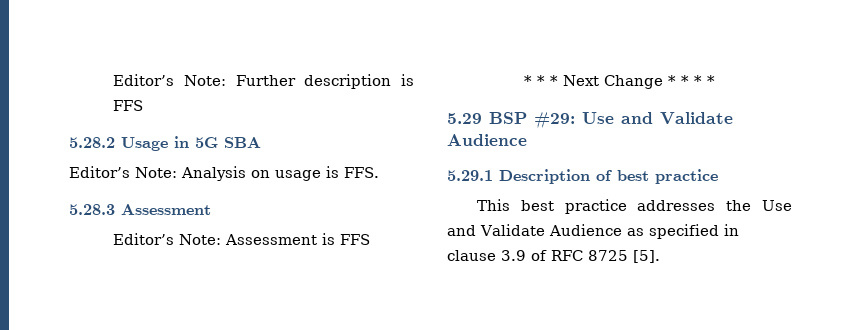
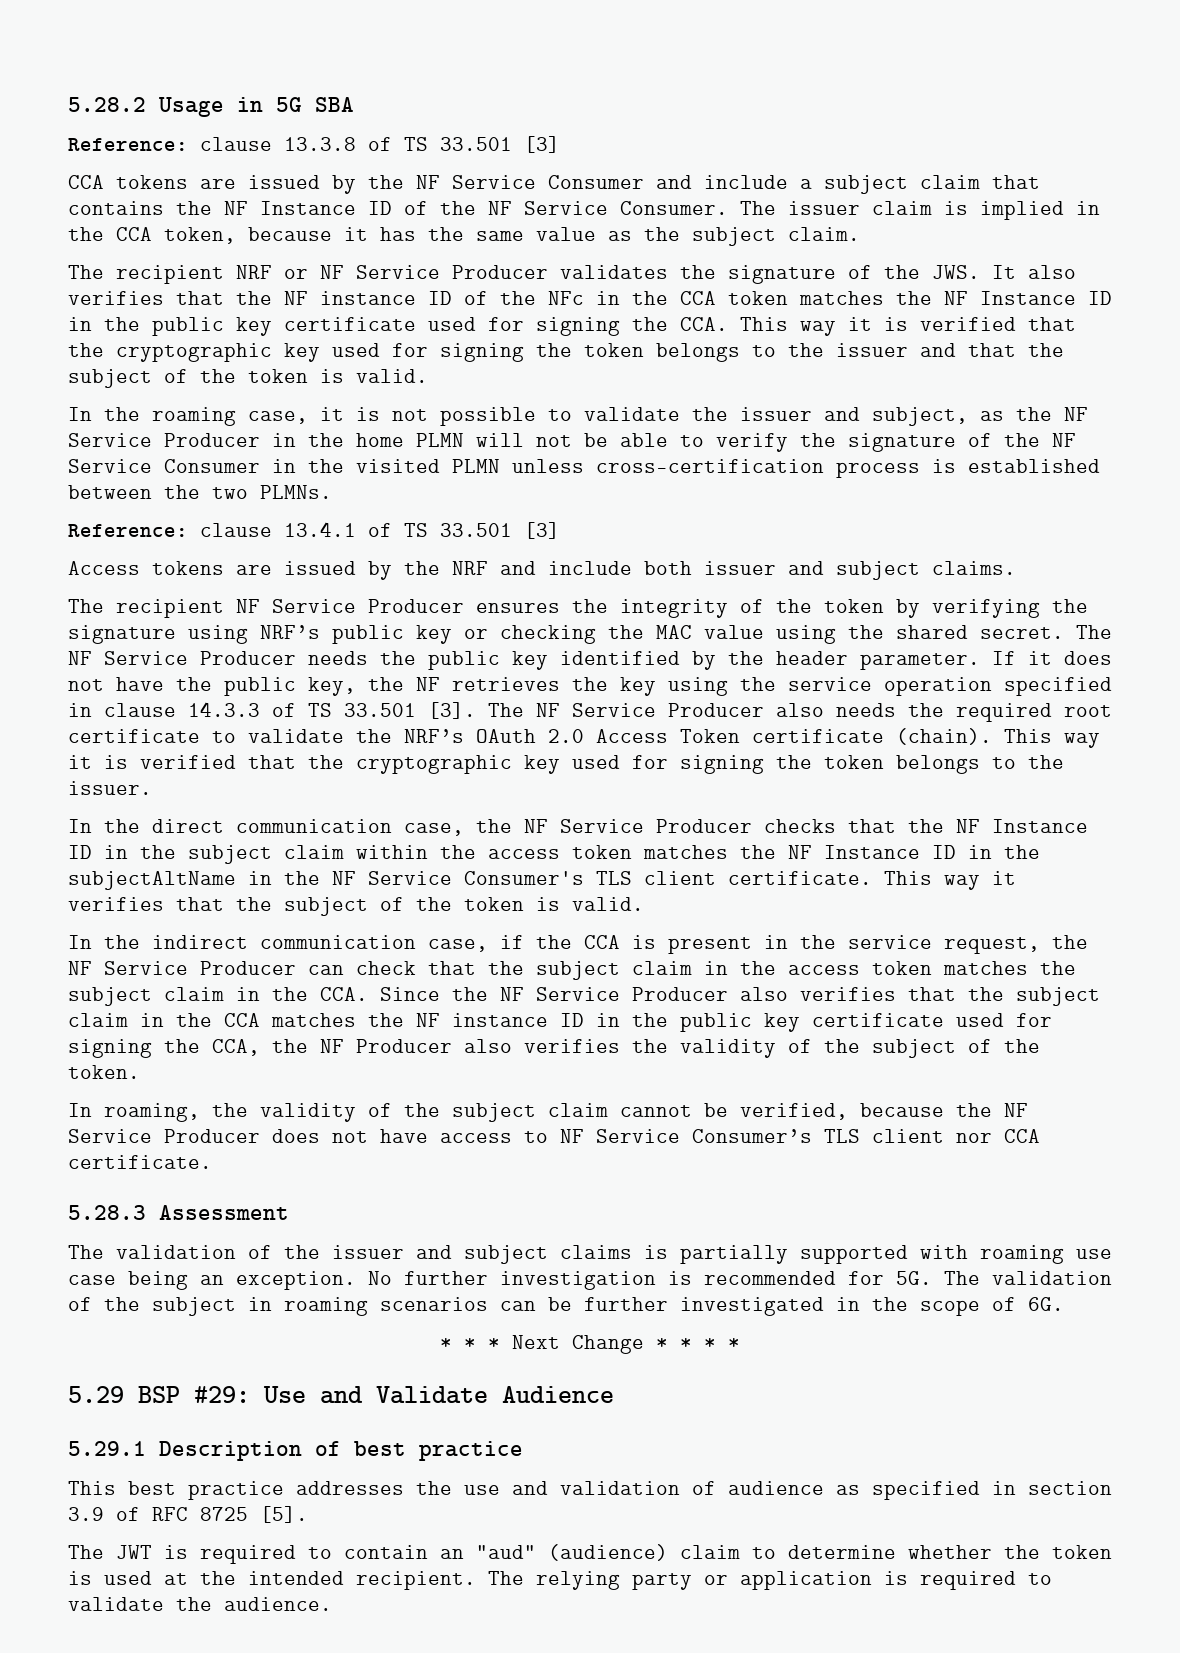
- Editor’s Note: Further description is FFS
- Editor’s Note: Analysis on usage is FFS.
+ Reference: clause 13.3.8 of TS 33.501 [3]
+ CCA tokens are issued by the NF Service Consumer and include a subject claim that contains the NF Instance ID of the NF Service Consumer. The issuer claim is implied in the CCA token, because it has the same value as the subject claim.
+ The recipient NRF or NF Service Producer validates the signature of the JWS. It also verifies that the NF instance ID of the NFc in the CCA token matches the NF Instance ID in the public key certificate used for signing the CCA. This way it is verified that the cryptographic key used for signing the token belongs to the issuer and that the subject of the token is valid.
+ In the roaming case, it is not possible to validate the issuer and subject, as the NF Service Producer in the home PLMN will not be able to verify the signature of the NF Service Consumer in the visited PLMN unless cross-certification process is established between the two PLMNs.
+ Reference: clause 13.4.1 of TS 33.501 [3]
+ Access tokens are issued by the NRF and include both issuer and subject claims.
+ The recipient NF Service Producer ensures the integrity of the token by verifying the signature using NRF’s public key or checking the MAC value using the shared secret. The NF Service Producer needs the public key identified by the header parameter. If it does not have the public key, the NF retrieves the key using the service operation specified in clause 14.3.3 of TS 33.501 [3]. The NF Service Producer also needs the required root certificate to validate the NRF’s OAuth 2.0 Access Token certificate (chain). This way it is verified that the cryptographic key used for signing the token belongs to the issuer.
+ In the direct communication case, the NF Service Producer checks that the NF Instance ID in the subject claim within the access token matches the NF Instance ID in the subjectAltName in the NF Service Consumer's TLS client certificate. This way it verifies that the subject of the token is valid.
+ In the indirect communication case, if the CCA is present in the service request, the NF Service Producer can check that the subject claim in the access token matches the subject claim in the CCA. Since the NF Service Producer also verifies that the subject claim in the CCA matches the NF instance ID in the public key certificate used for signing the CCA, the NF Producer also verifies the validity of the subject of the token.
+ In roaming, the validity of the subject claim cannot be verified, because the NF Service Producer does not have access to NF Service Consumer’s TLS client nor CCA certificate.
  5.28.3 Assessment
- Editor’s Note: Assessment is FFS
+ The validation of the issuer and subject claims is partially supported with roaming use case being an exception. No further investigation is recommended for 5G. The validation of the subject in roaming scenarios can be further investigated in the scope of 6G.
- This best practice addresses the Use and Validate Audience as specified in clause 3.9 of RFC 8725 [5].
+ This best practice addresses the use and validation of audience as specified in section 3.9 of RFC 8725 [5].
+ The JWT is required to contain an "aud" (audience) claim to determine whether the token is used at the intended recipient. The relying party or application is required to validate the audience.

